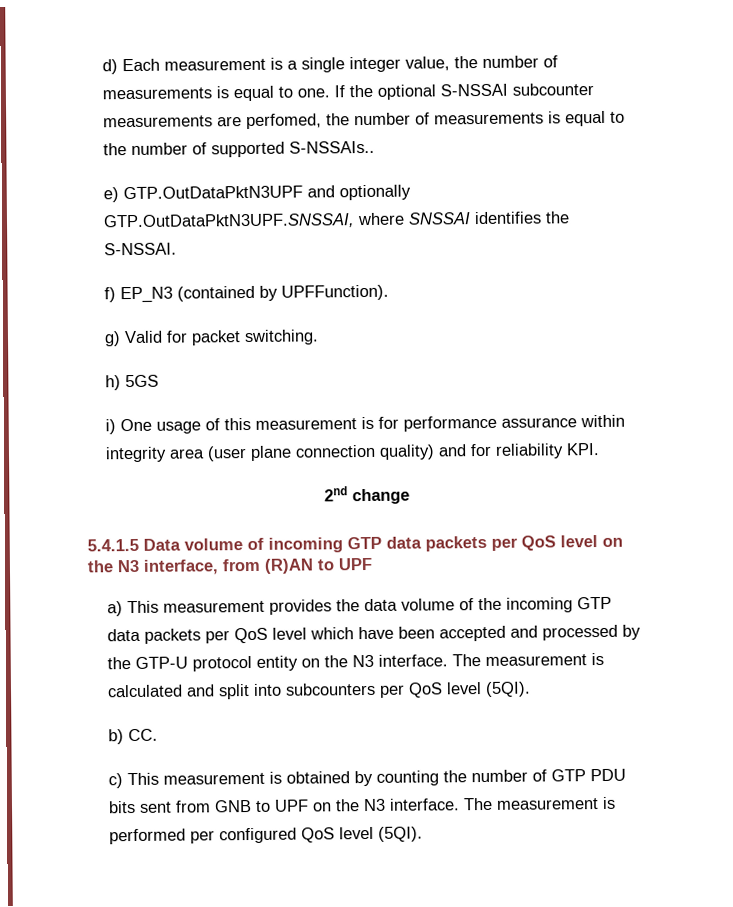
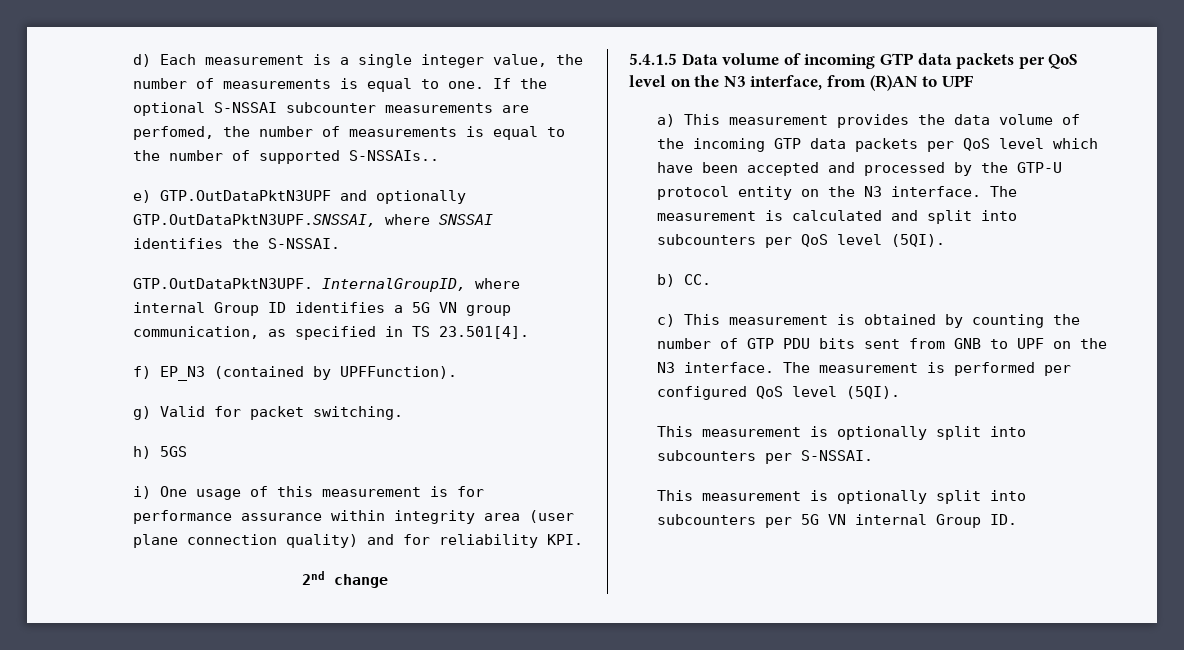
+ GTP.OutDataPktN3UPF. InternalGroupID, where internal Group ID identifies a 5G VN group communication, as specified in TS 23.501[4].
+ This measurement is optionally split into subcounters per S-NSSAI.
+ This measurement is optionally split into subcounters per 5G VN internal Group ID.

